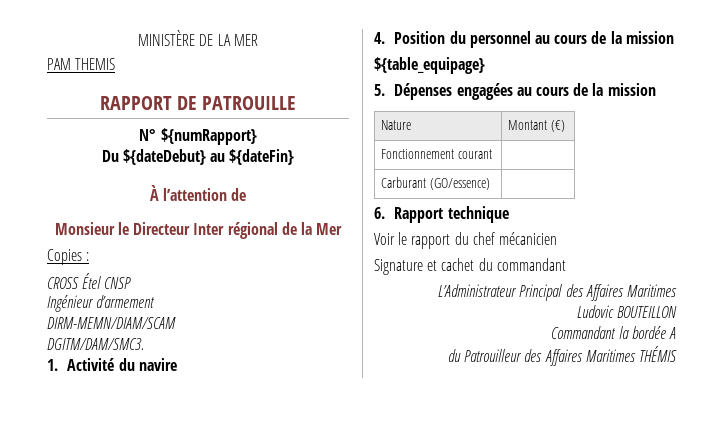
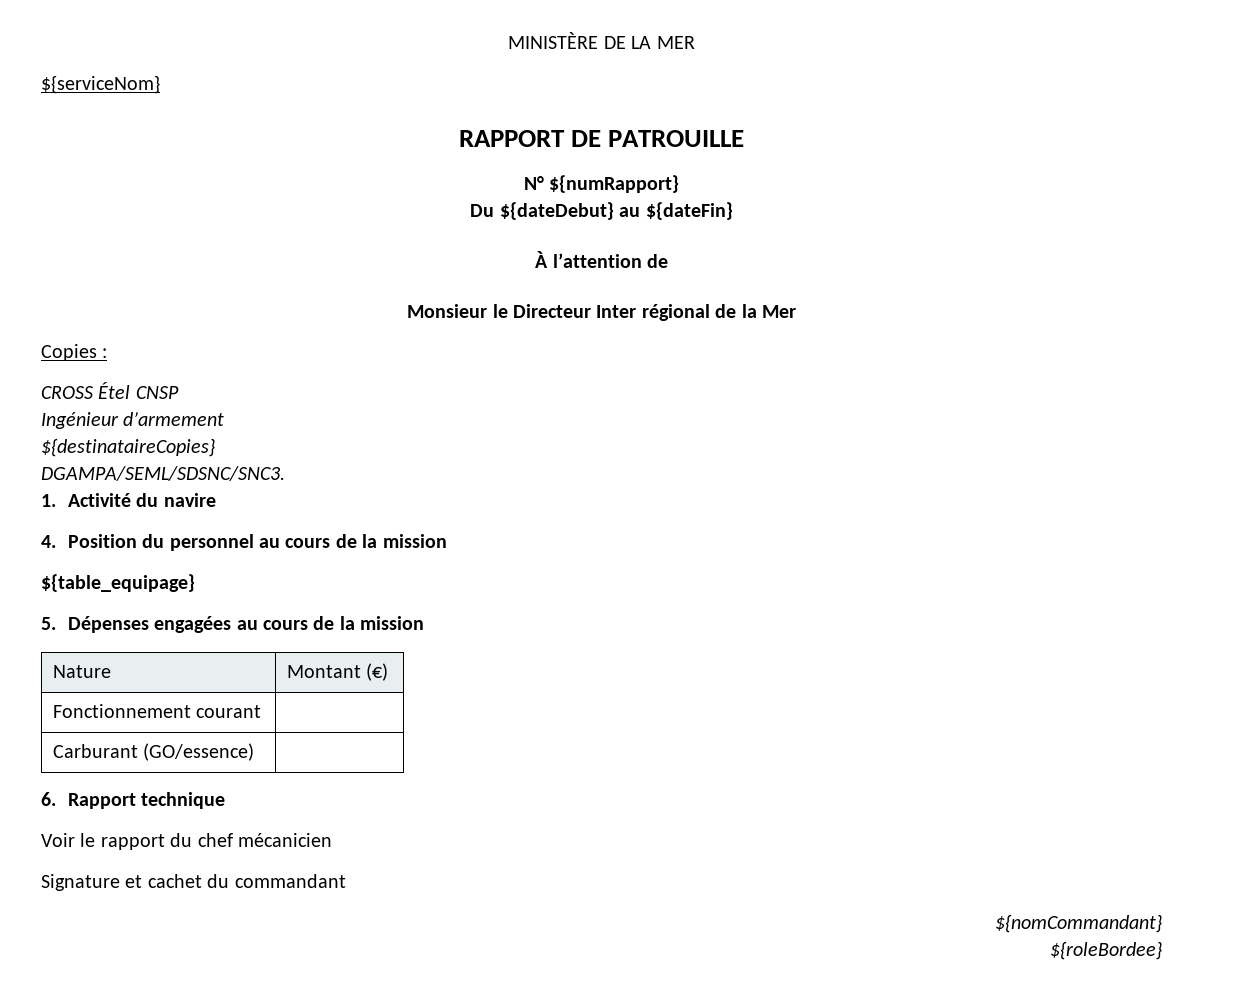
- PAM THEMIS
+ ${serviceNom}
- DIRM-MEMN/DIAM/SCAM
- DGITM/DAM/SMC3.
+ ${destinataireCopies}
+ DGAMPA/SEML/SDSNC/SNC3.
- L’Administrateur Principal des Affaires Maritimes
- Ludovic BOUTEILLON
- Commandant la bordée A
- du Patrouilleur des Affaires Maritimes THÉMIS
+ ${nomCommandant}
+ ${roleBordee}

